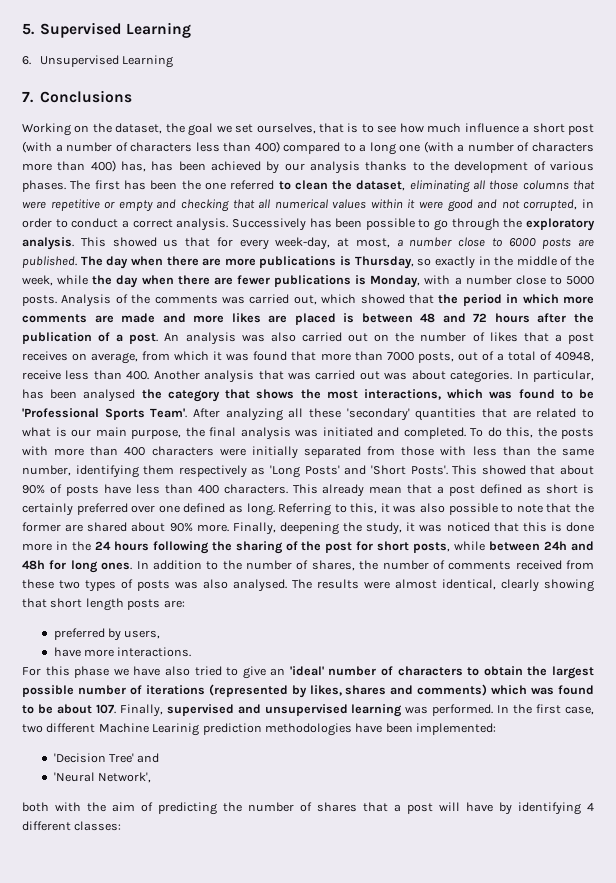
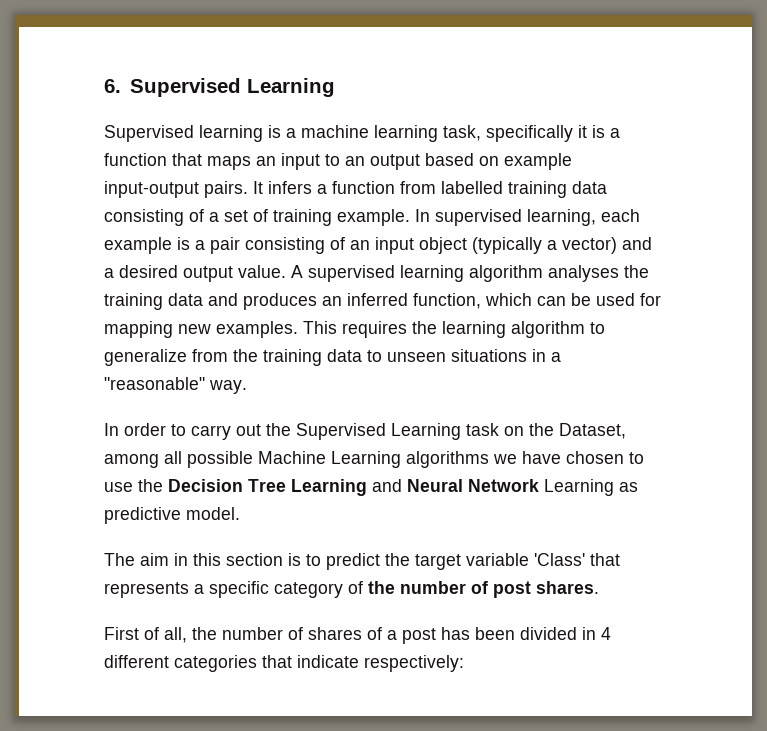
- 5. Supervised Learning
+ 6. Supervised Learning
- 6. Unsupervised Learning
- 7. Conclusions
- Working on the dataset, the goal we set ourselves, that is to see how much influence a short post (with a number of characters less than 400) compared to a long one (with a number of characters more than 400) has, has been achieved by our analysis thanks to the development of various phases. The first has been the one referred to clean the dataset, eliminating all those columns that were repetitive or empty and checking that all numerical values within it were good and not corrupted, in order to conduct a correct analysis. Successively has been possible to go through the exploratory analysis. This showed us that for every week-day, at most, a number close to 6000 posts are published. The day when there are more publications is Thursday, so exactly in the middle of the week, while the day when there are fewer publications is Monday, with a number close to 5000 posts. Analysis of the comments was carried out, which showed that the period in which more comments are made and more likes are placed is between 48 and 72 hours after the publication of a post. An analysis was also carried out on the number of likes that a post receives on average, from which it was found that more than 7000 posts, out of a total of 40948, receive less than 400. Another analysis that was carried out was about categories. In particular, has been analysed the category that shows the most interactions, which was found to be 'Professional Sports Team'. After analyzing all these 'secondary' quantities that are related to what is our main purpose, the final analysis was initiated and completed. To do this, the posts with more than 400 characters were initially separated from those with less than the same number, identifying them respectively as 'Long Posts' and 'Short Posts'. This showed that about 90% of posts have less than 400 characters. This already mean that a post defined as short is certainly preferred over one defined as long. Referring to this, it was also possible to note that the former are shared about 90% more. Finally, deepening the study, it was noticed that this is done more in the 24 hours following the sharing of the post for short posts, while between 24h and 48h for long ones. In addition to the number of shares, the number of comments received from these two types of posts was also analysed. The results were almost identical, clearly showing that short length posts are:
- preferred by users,
- have more interactions.
- For this phase we have also tried to give an 'ideal' number of characters to obtain the largest possible number of iterations (represented by likes, shares and comments) which was found to be about 107. Finally, supervised and unsupervised learning was performed. In the first case, two different Machine Learinig prediction methodologies have been implemented:
- 'Decision Tree' and
- 'Neural Network',
- both with the aim of predicting the number of shares that a post will have by identifying 4 different classes:
+ Supervised learning is a machine learning task, specifically it is a function that maps an input to an output based on example input-output pairs. It infers a function from labelled training data consisting of a set of training example. In supervised learning, each example is a pair consisting of an input object (typically a vector) and a desired output value. A supervised learning algorithm analyses the training data and produces an inferred function, which can be used for mapping new examples. This requires the learning algorithm to generalize from the training data to unseen situations in a "reasonable" way.
+ In order to carry out the Supervised Learning task on the Dataset, among all possible Machine Learning algorithms we have chosen to use the Decision Tree Learning and Neural Network Learning as predictive model.
+ The aim in this section is to predict the target variable 'Class' that represents a specific category of the number of post shares.
+ First of all, the number of shares of a post has been divided in 4 different categories that indicate respectively:

